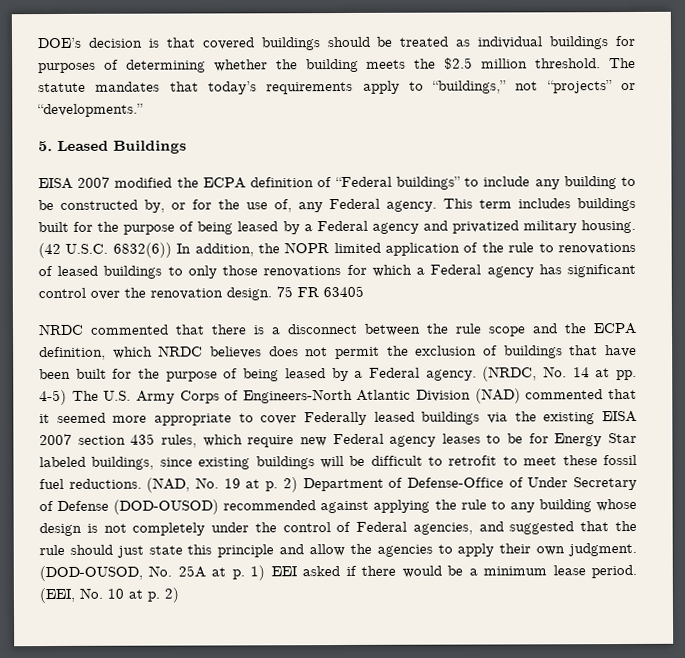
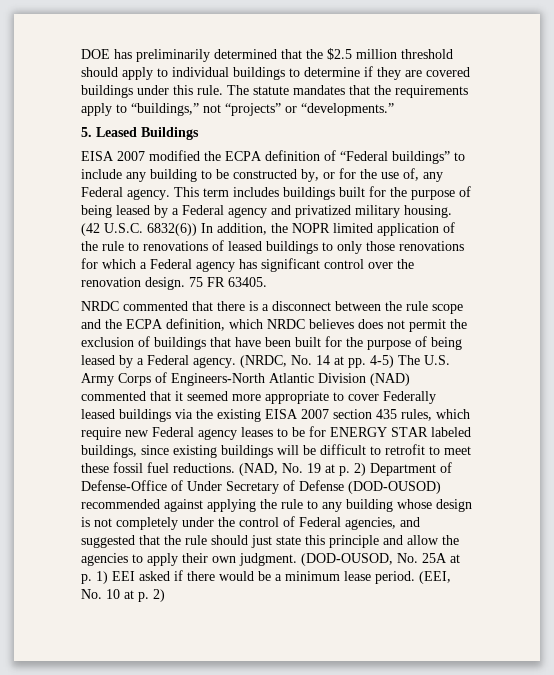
- DOE’s decision is that covered buildings should be treated as individual buildings for purposes of determining whether the building meets the $2.5 million threshold.
+ DOE has preliminarily determined that the $2.5 million threshold should apply to individual buildings to determine if they are covered buildings under this rule.
- The statute mandates that today’s requirements apply to “buildings,” not “projects” or “developments.”
+ The statute mandates that the requirements apply to “buildings,” not “projects” or “developments.”
- 75 FR 63405
+ 75 FR 63405.
- (NRDC, No. 14 at pp. 4-5) The U.S. Army Corps of Engineers-North Atlantic Division (NAD) commented that it seemed more appropriate to cover Federally leased buildings via the existing EISA 2007 section 435 rules, which require new Federal agency leases to be for Energy Star labeled buildings, since existing buildings will be difficult to retrofit to meet these fossil fuel reductions.
+ (NRDC, No. 14 at pp. 4-5) The U.S. Army Corps of Engineers-North Atlantic Division (NAD) commented that it seemed more appropriate to cover Federally leased buildings via the existing EISA 2007 section 435 rules, which require new Federal agency leases to be for ENERGY STAR labeled buildings, since existing buildings will be difficult to retrofit to meet these fossil fuel reductions.

